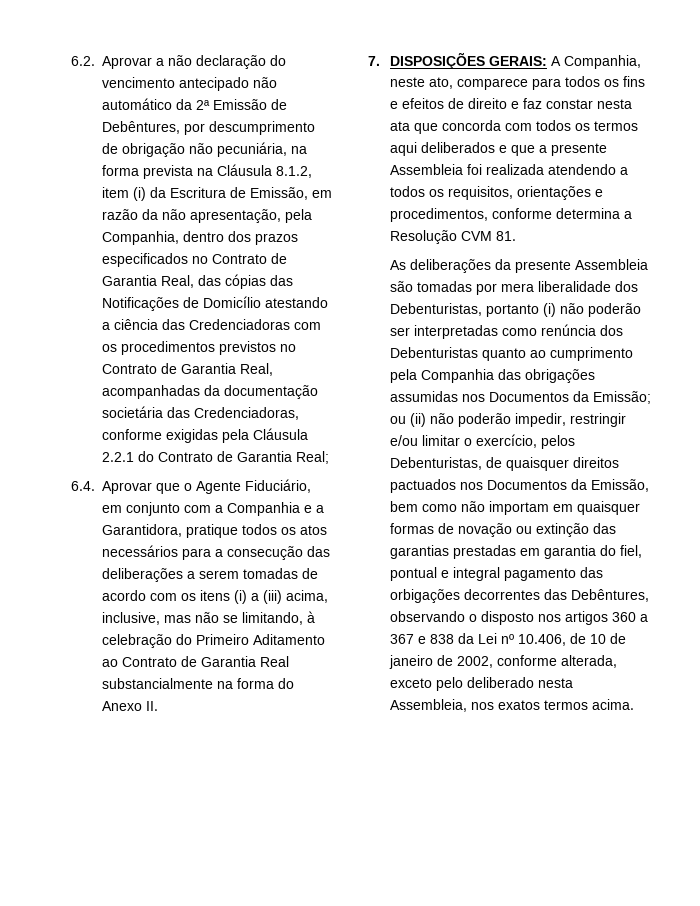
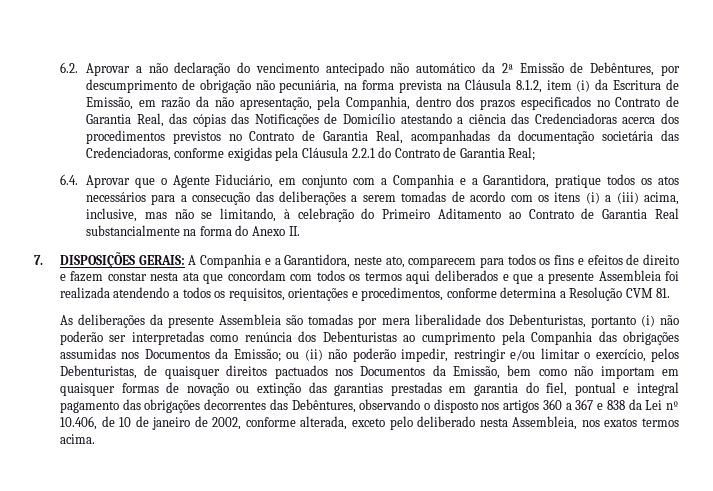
- 6.2. Aprovar a não declaração do vencimento antecipado não automático da 2ª Emissão de Debêntures, por descumprimento de obrigação não pecuniária, na forma prevista na Cláusula 8.1.2, item (i) da Escritura de Emissão, em razão da não apresentação, pela Companhia, dentro dos prazos especificados no Contrato de Garantia Real, das cópias das Notificações de Domicílio atestando a ciência das Credenciadoras com os procedimentos previstos no Contrato de Garantia Real, acompanhadas da documentação societária das Credenciadoras, conforme exigidas pela Cláusula 2.2.1 do Contrato de Garantia Real;
+ 6.2. Aprovar a não declaração do vencimento antecipado não automático da 2ª Emissão de Debêntures, por descumprimento de obrigação não pecuniária, na forma prevista na Cláusula 8.1.2, item (i) da Escritura de Emissão, em razão da não apresentação, pela Companhia, dentro dos prazos especificados no Contrato de Garantia Real, das cópias das Notificações de Domicílio atestando a ciência das Credenciadoras acerca dos procedimentos previstos no Contrato de Garantia Real, acompanhadas da documentação societária das Credenciadoras, conforme exigidas pela Cláusula 2.2.1 do Contrato de Garantia Real;
- 7. DISPOSIÇÕES GERAIS: A Companhia, neste ato, comparece para todos os fins e efeitos de direito e faz constar nesta ata que concorda com todos os termos aqui deliberados e que a presente Assembleia foi realizada atendendo a todos os requisitos, orientações e procedimentos, conforme determina a Resolução CVM 81.
+ 7. DISPOSIÇÕES GERAIS: A Companhia e a Garantidora, neste ato, comparecem para todos os fins e efeitos de direito e fazem constar nesta ata que concordam com todos os termos aqui deliberados e que a presente Assembleia foi realizada atendendo a todos os requisitos, orientações e procedimentos, conforme determina a Resolução CVM 81.
- As deliberações da presente Assembleia são tomadas por mera liberalidade dos Debenturistas, portanto (i) não poderão ser interpretadas como renúncia dos Debenturistas quanto ao cumprimento pela Companhia das obrigações assumidas nos Documentos da Emissão;
+ As deliberações da presente Assembleia são tomadas por mera liberalidade dos Debenturistas, portanto (i) não poderão ser interpretadas como renúncia dos Debenturistas ao cumprimento pela Companhia das obrigações assumidas nos Documentos da Emissão;
- ou (ii) não poderão impedir, restringir e/ou limitar o exercício, pelos Debenturistas, de quaisquer direitos pactuados nos Documentos da Emissão, bem como não importam em quaisquer formas de novação ou extinção das garantias prestadas em garantia do fiel, pontual e integral pagamento das orbigações decorrentes das Debêntures, observando o disposto nos artigos 360 a 367 e 838 da Lei nº 10.406, de 10 de janeiro de 2002, conforme alterada, exceto pelo deliberado nesta Assembleia, nos exatos termos acima.
+ ou (ii) não poderão impedir, restringir e/ou limitar o exercício, pelos Debenturistas, de quaisquer direitos pactuados nos Documentos da Emissão, bem como não importam em quaisquer formas de novação ou extinção das garantias prestadas em garantia do fiel, pontual e integral pagamento das obrigações decorrentes das Debêntures, observando o disposto nos artigos 360 a 367 e 838 da Lei nº 10.406, de 10 de janeiro de 2002, conforme alterada, exceto pelo deliberado nesta Assembleia, nos exatos termos acima.

